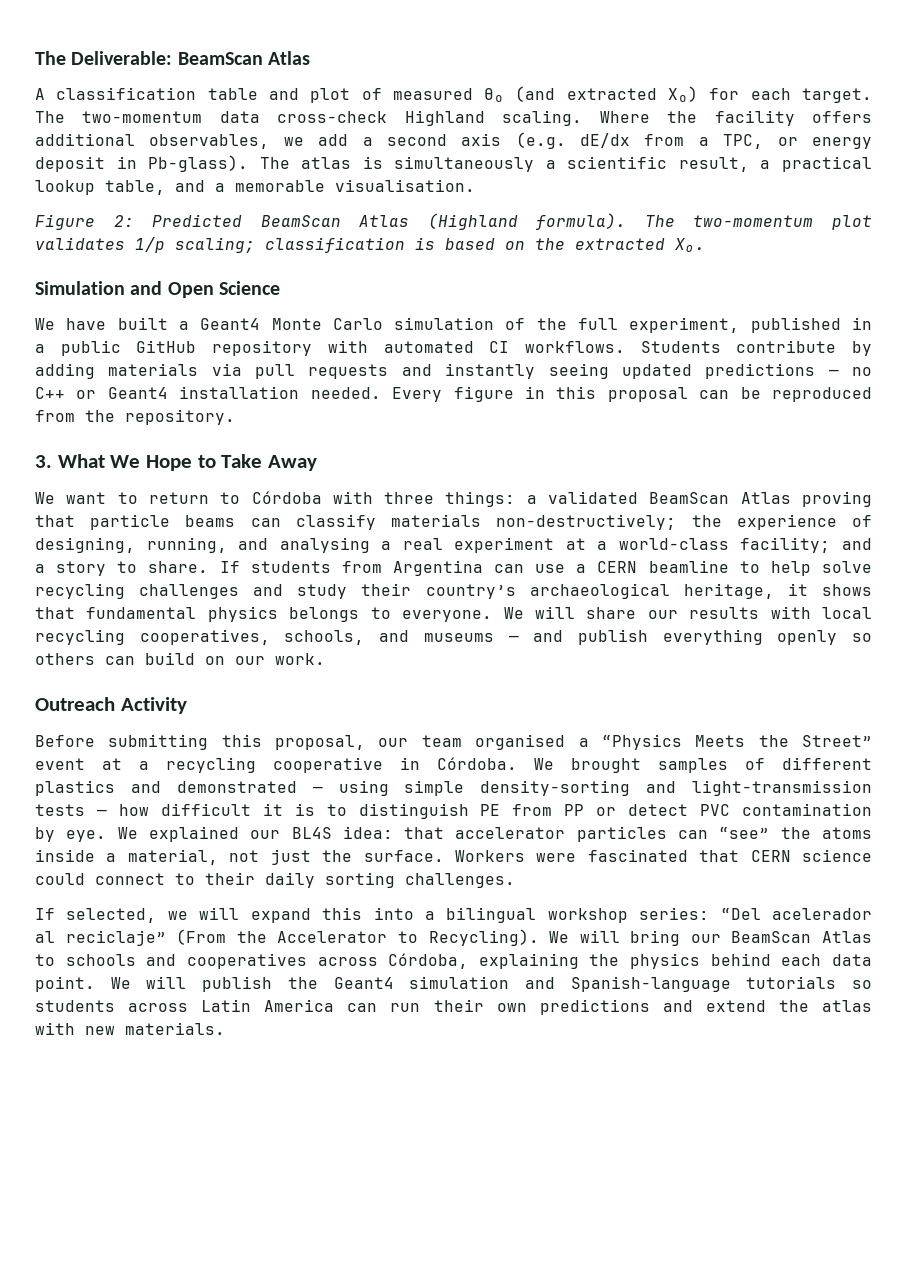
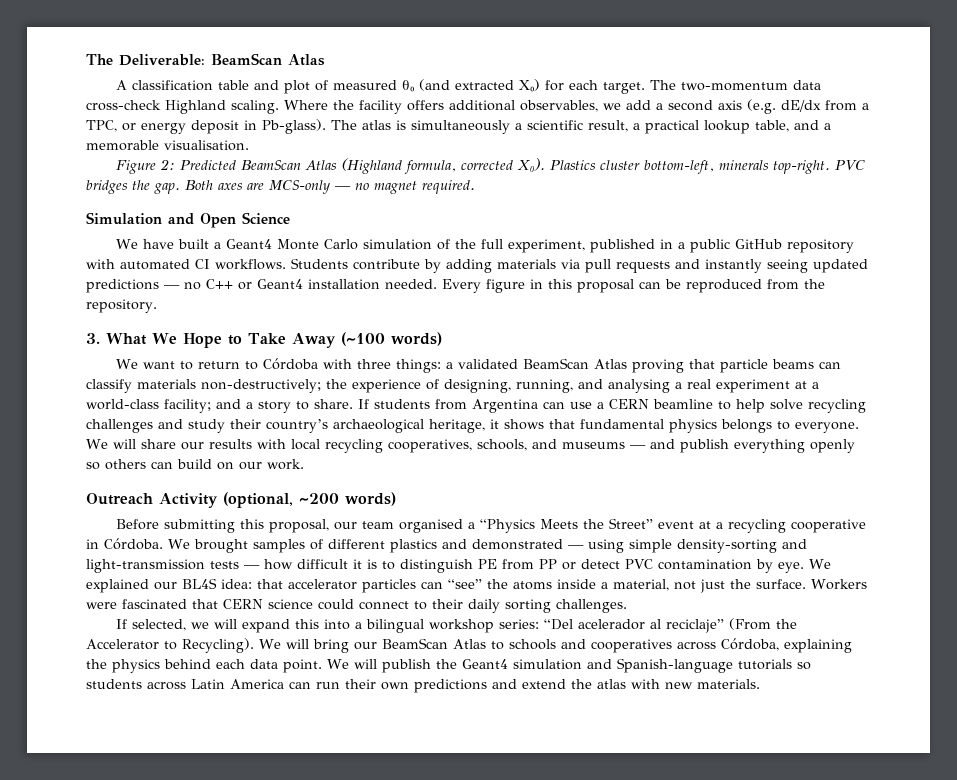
- Figure 2: Predicted BeamScan Atlas (Highland formula). The two-momentum plot validates 1/p scaling; classification is based on the extracted X₀.
+ Figure 2: Predicted BeamScan Atlas (Highland formula, corrected X₀). Plastics cluster bottom-left, minerals top-right. PVC bridges the gap. Both axes are MCS-only — no magnet required.
- 3. What We Hope to Take Away
+ 3. What We Hope to Take Away (~100 words)
- Outreach Activity
+ Outreach Activity (optional, ~200 words)

